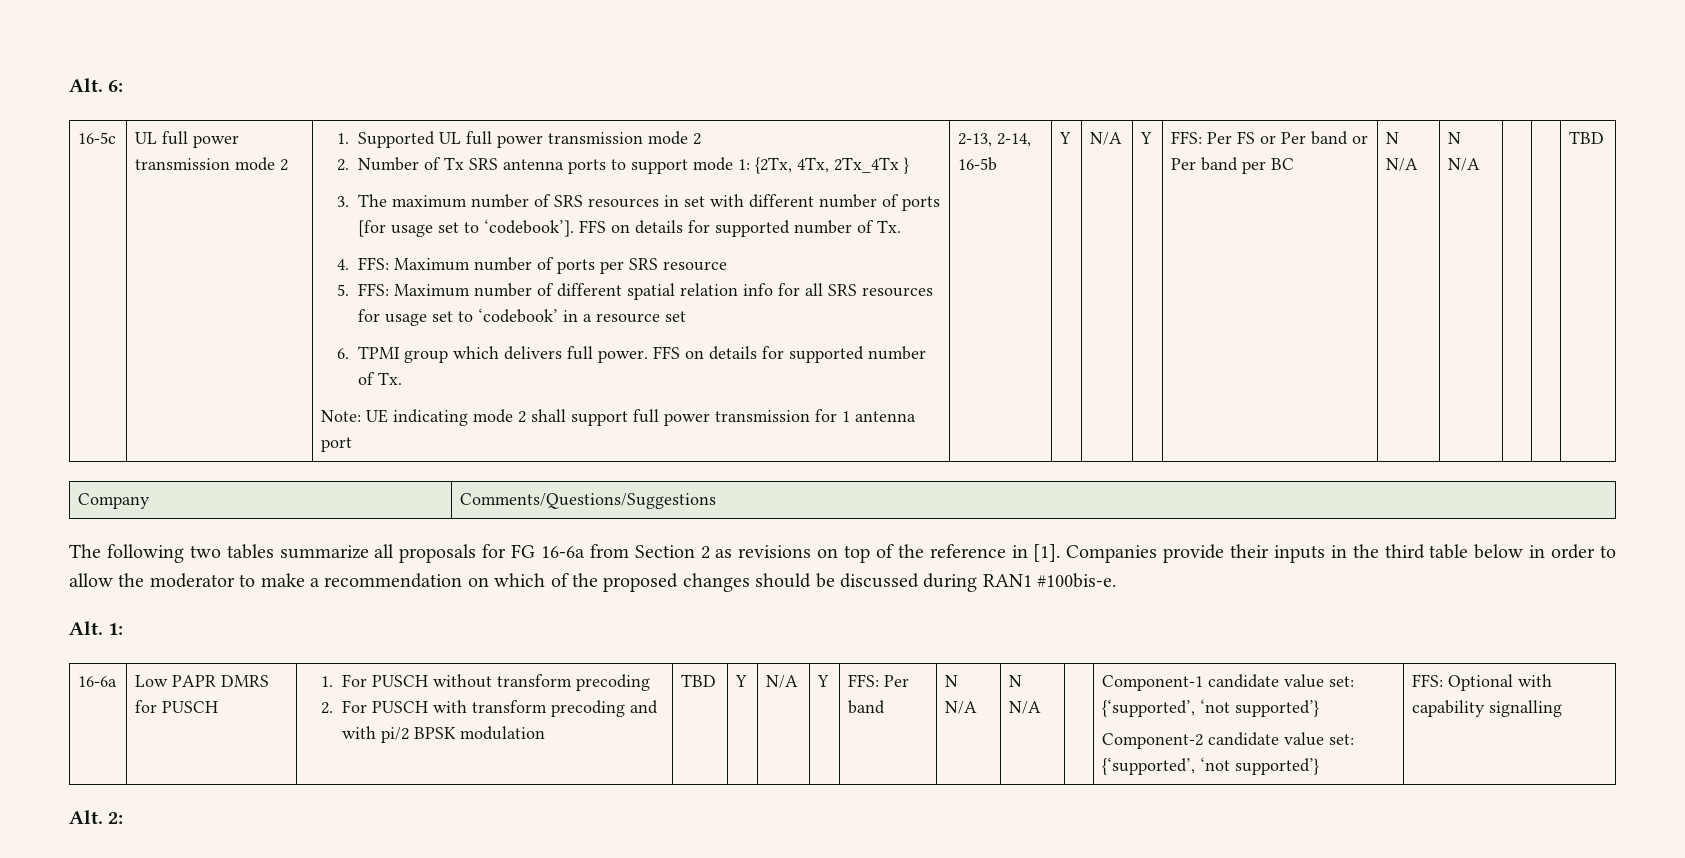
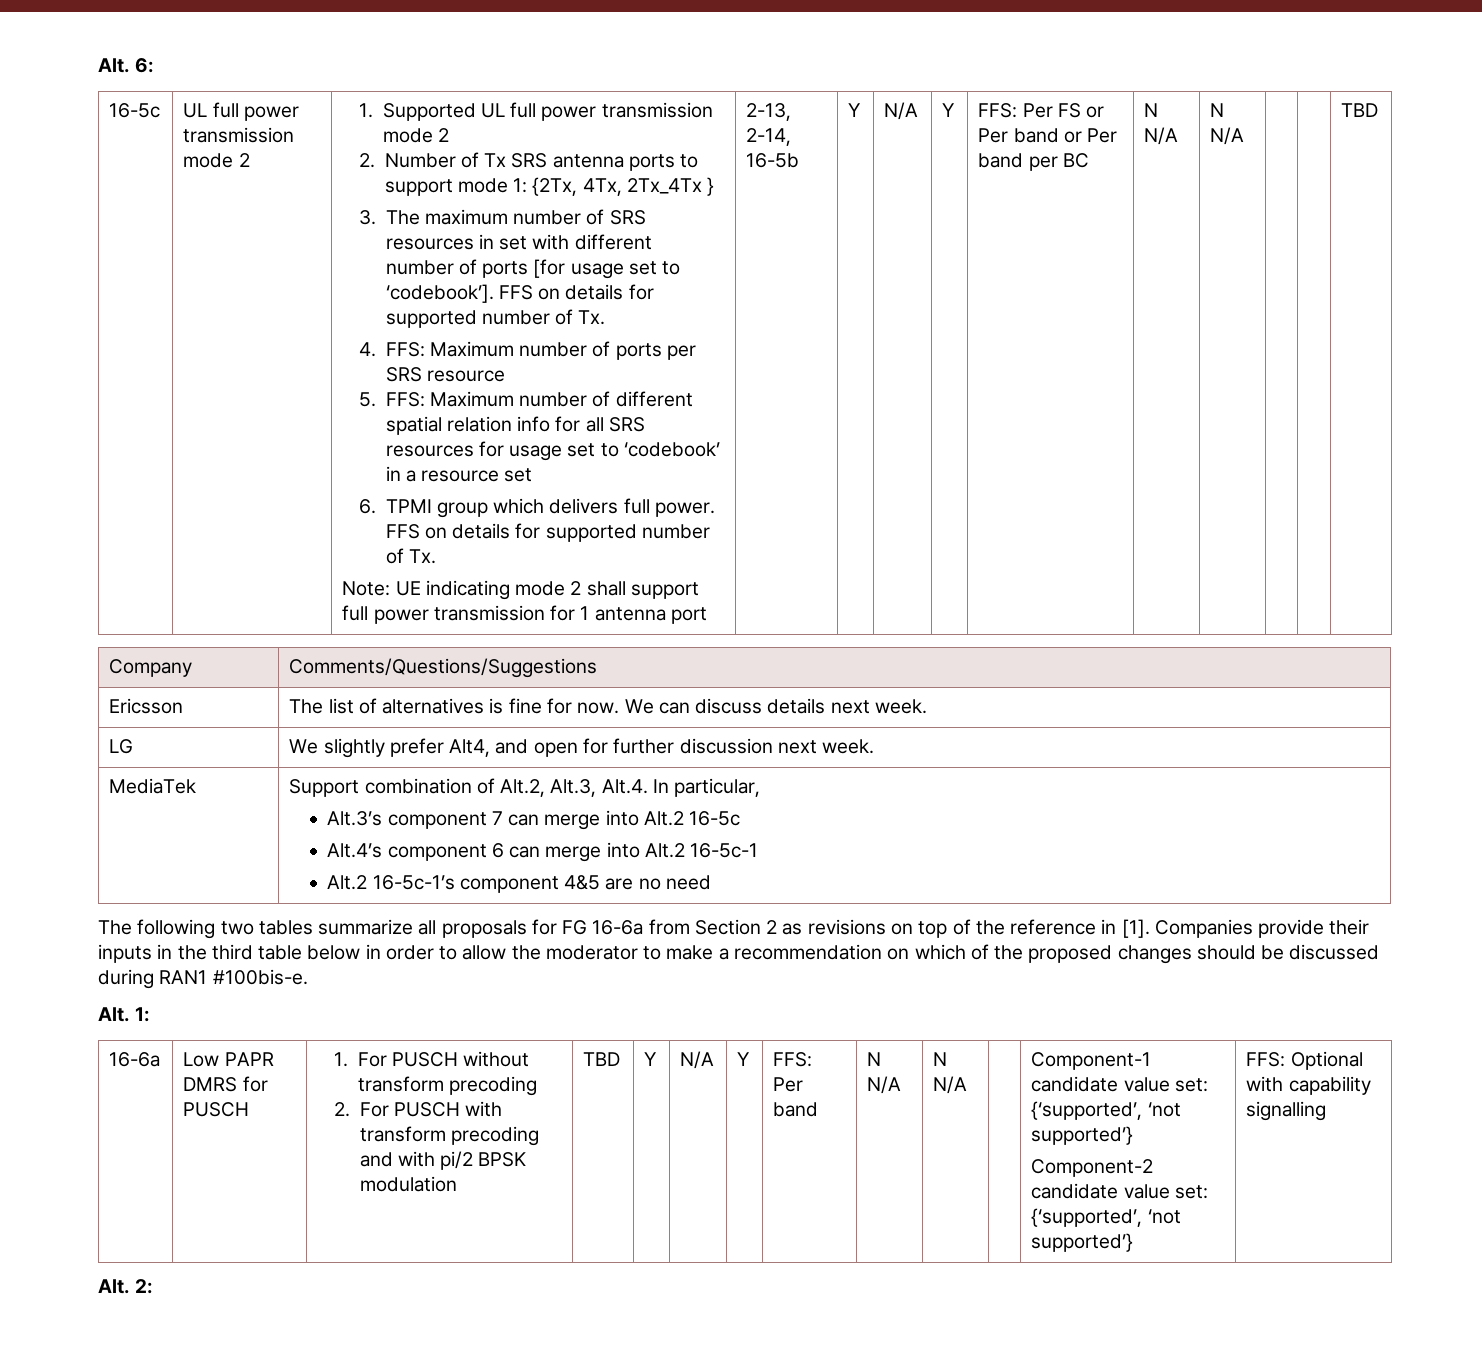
+ Ericsson | The list of alternatives is fine for now. We can discuss details next week.
+ LG | We slightly prefer Alt4, and open for further discussion next week.
+ MediaTek | Support combination of Alt.2, Alt.3, Alt.4. In particular,
+ Alt.3’s component 7 can merge into Alt.2 16-5c
+ Alt.4’s component 6 can merge into Alt.2 16-5c-1
+ Alt.2 16-5c-1’s component 4&5 are no need

